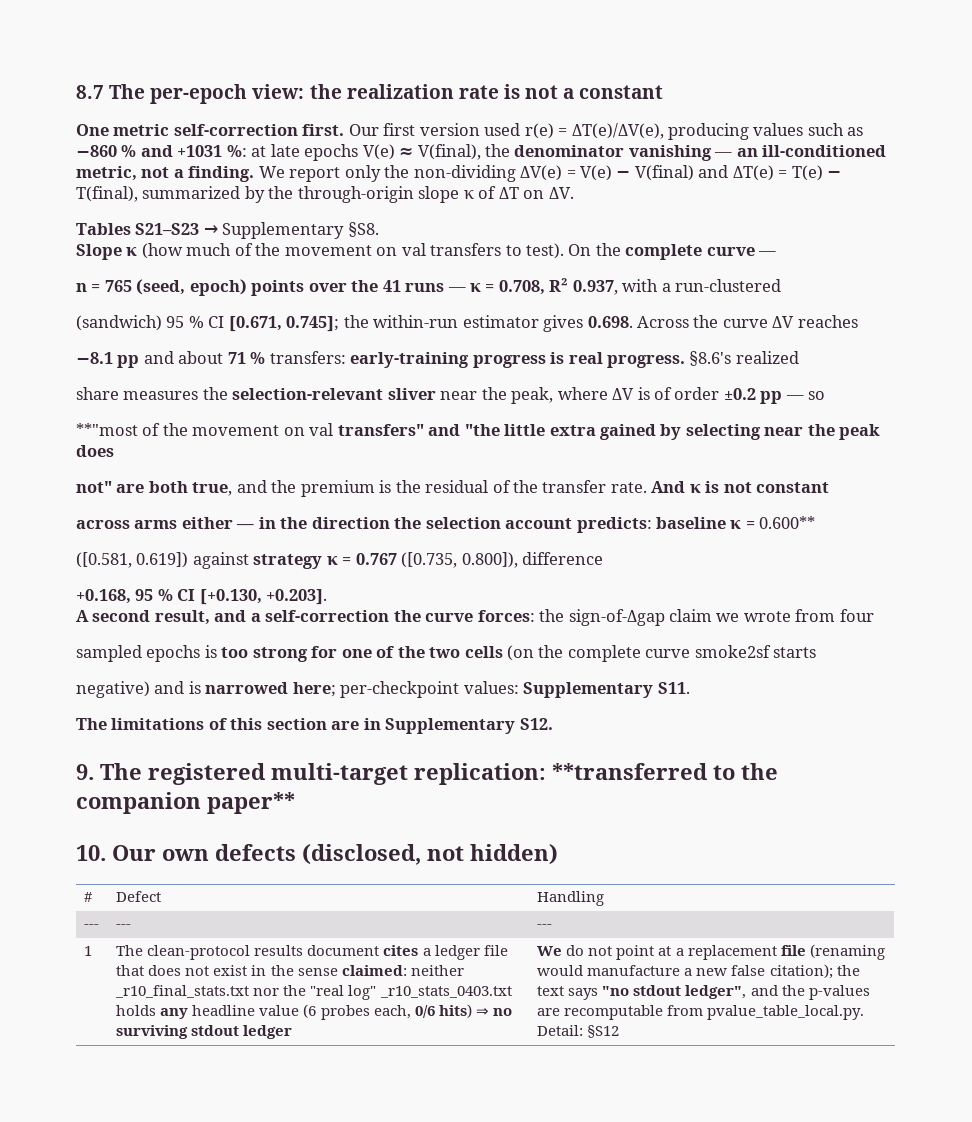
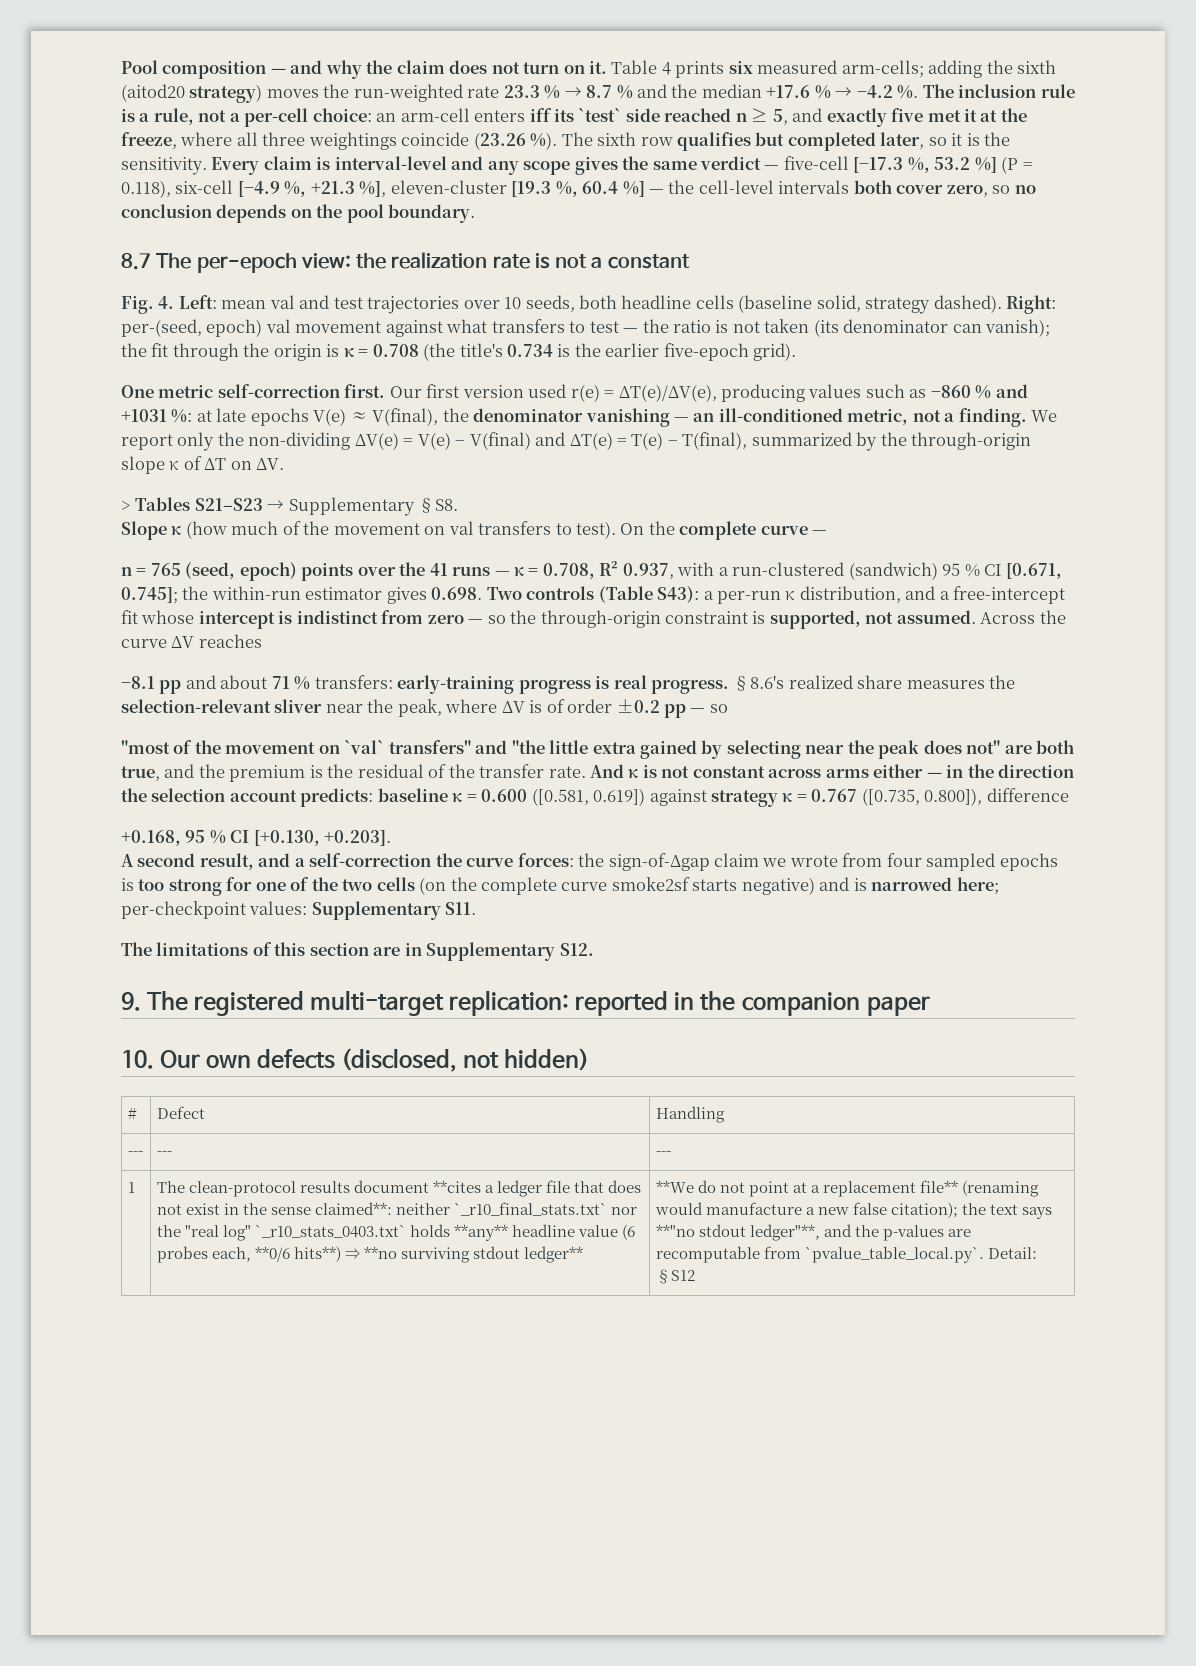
+ Pool composition — and why the claim does not turn on it. Table 4 prints six measured arm-cells; adding the sixth (aitod20 strategy) moves the run-weighted rate 23.3 % → 8.7 % and the median +17.6 % → −4.2 %. The inclusion rule is a rule, not a per-cell choice: an arm-cell enters iff its `test` side reached n ≥ 5, and exactly five met it at the freeze, where all three weightings coincide (23.26 %). The sixth row qualifies but completed later, so it is the sensitivity. Every claim is interval-level and any scope gives the same verdict — five-cell [−17.3 %, 53.2 %] (P = 0.118), six-cell [−4.9 %, +21.3 %], eleven-cluster [19.3 %, 60.4 %] — the cell-level intervals both cover zero, so no conclusion depends on the pool boundary.
+ Fig. 4. Left: mean val and test trajectories over 10 seeds, both headline cells (baseline solid, strategy dashed). Right: per-(seed, epoch) val movement against what transfers to test — the ratio is not taken (its denominator can vanish); the fit through the origin is κ = 0.708 (the title's 0.734 is the earlier five-epoch grid).
- Tables S21–S23 → Supplementary §S8.
+ > Tables S21–S23 → Supplementary §S8.
- n = 765 (seed, epoch) points over the 41 runs — κ = 0.708, R² 0.937, with a run-clustered
- (sandwich) 95 % CI [0.671, 0.745]; the within-run estimator gives 0.698. Across the curve ΔV reaches
+ n = 765 (seed, epoch) points over the 41 runs — κ = 0.708, R² 0.937, with a run-clustered (sandwich) 95 % CI [0.671, 0.745]; the within-run estimator gives 0.698. Two controls (Table S43): a per-run κ distribution, and a free-intercept fit whose intercept is indistinct from zero — so the through-origin constraint is supported, not assumed. Across the curve ΔV reaches
- §8.6's realized
- share measures the selection-relevant sliver near the peak, where ΔV is of order ±0.2 pp — so
+ §8.6's realized share measures the selection-relevant sliver near the peak, where ΔV is of order ±0.2 pp — so
- **"most of the movement on val transfers" and "the little extra gained by selecting near the peak does
- not" are both true, and the premium is the residual of the transfer rate.
+ "most of the movement on `val` transfers" and "the little extra gained by selecting near the peak does not" are both true, and the premium is the residual of the transfer rate.
- And κ is not constant
- across arms either — in the direction the selection account predicts: baseline κ = 0.600**
- ([0.581, 0.619]) against strategy κ = 0.767 ([0.735, 0.800]), difference
+ And κ is not constant across arms either — in the direction the selection account predicts: baseline κ = 0.600 ([0.581, 0.619]) against strategy κ = 0.767 ([0.735, 0.800]), difference
- A second result, and a self-correction the curve forces: the sign-of-Δgap claim we wrote from four
- sampled epochs is too strong for one of the two cells (on the complete curve smoke2sf starts
- negative) and is narrowed here; per-checkpoint values: Supplementary S11.
+ A second result, and a self-correction the curve forces: the sign-of-Δgap claim we wrote from four sampled epochs is too strong for one of the two cells (on the complete curve smoke2sf starts negative) and is narrowed here; per-checkpoint values: Supplementary S11.
- 9. The registered multi-target replication: **transferred to the companion paper**
+ 9. The registered multi-target replication: reported in the companion paper
- The clean-protocol results document cites a ledger file that does not exist in the sense claimed: neither _r10_final_stats.txt nor the "real log" _r10_stats_0403.txt holds any headline value (6 probes each, 0/6 hits) ⇒ no surviving stdout ledger | We do not point at a replacement file (renaming would manufacture a new false citation); the text says "no stdout ledger", and the p-values are recomputable from pvalue_table_local.py. Detail: §S12
+ The clean-protocol results document **cites a ledger file that does not exist in the sense claimed**: neither `_r10_final_stats.txt` nor the "real log" `_r10_stats_0403.txt` holds **any** headline value (6 probes each, **0/6 hits**) ⇒ **no surviving stdout ledger** | **We do not point at a replacement file** (renaming would manufacture a new false citation); the text says **"no stdout ledger"**, and the p-values are recomputable from `pvalue_table_local.py`. Detail: §S12

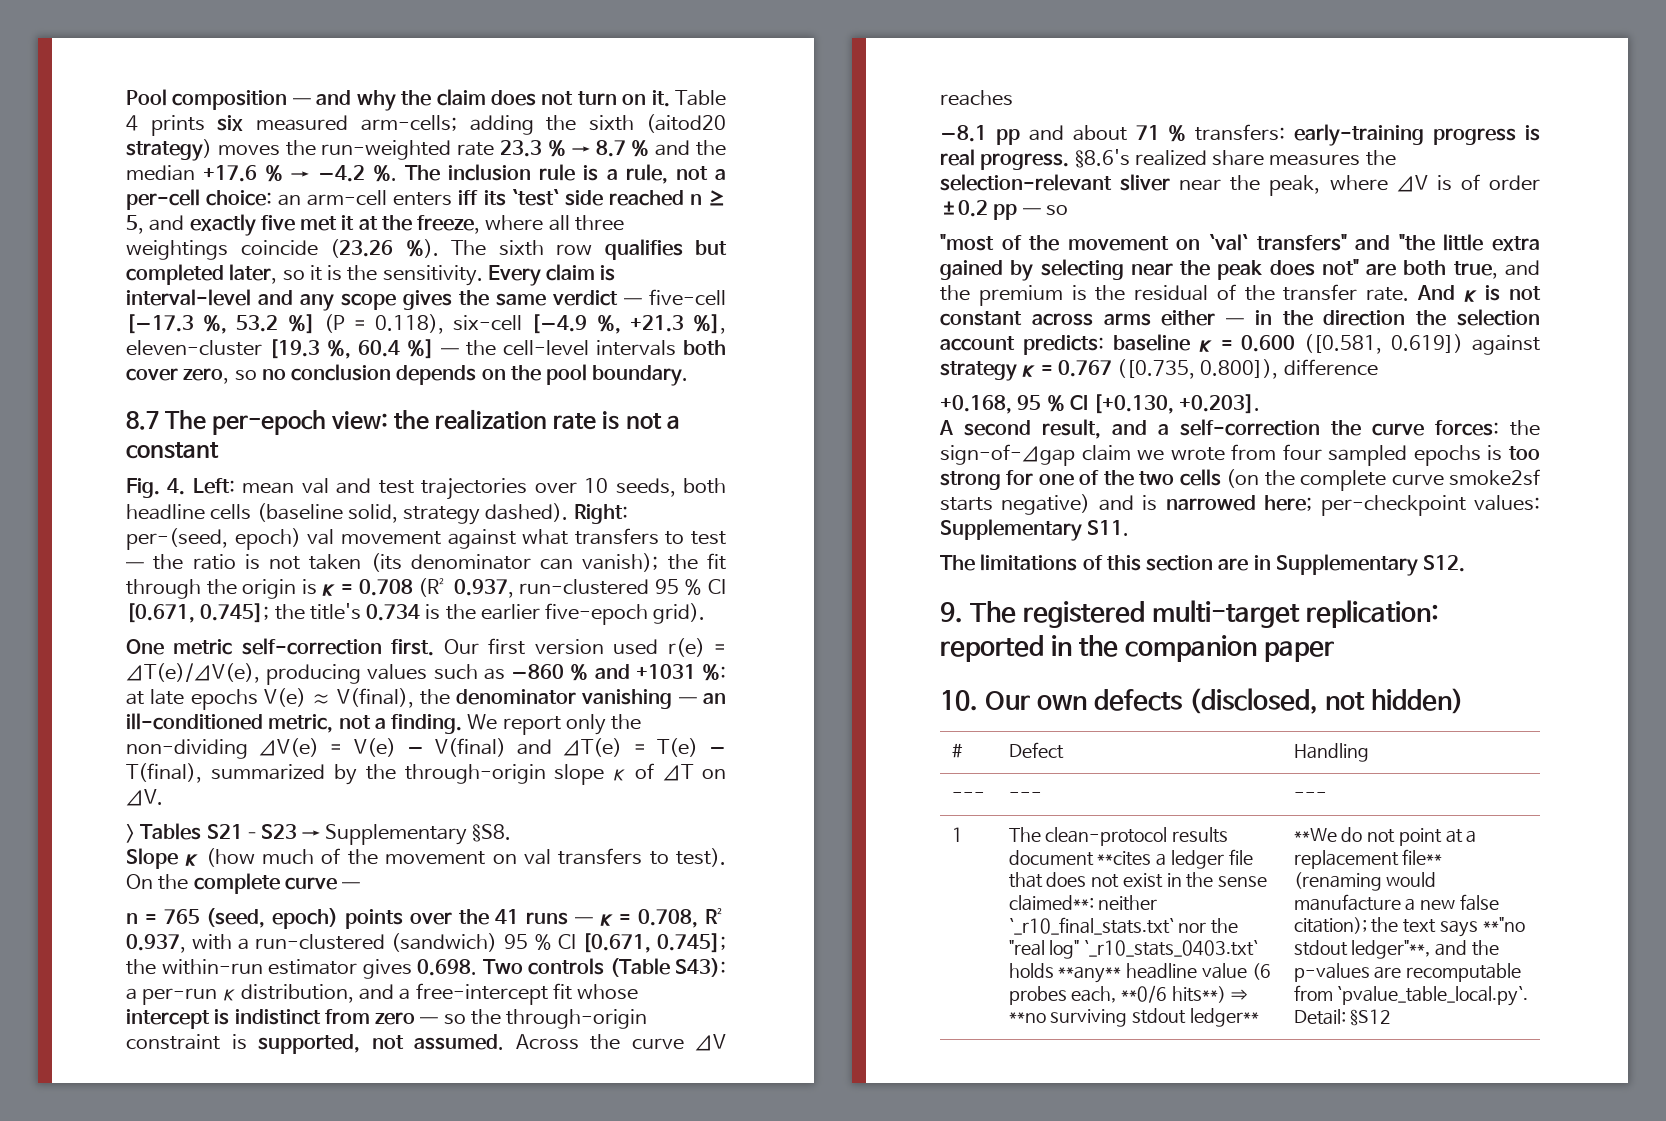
- Right: per-(seed, epoch) val movement against what transfers to test — the ratio is not taken (its denominator can vanish); the fit through the origin is κ = 0.708 (the title's 0.734 is the earlier five-epoch grid).
+ Right: per-(seed, epoch) val movement against what transfers to test — the ratio is not taken (its denominator can vanish); the fit through the origin is κ = 0.708 (R² 0.937, run-clustered 95 % CI [0.671, 0.745]; the title's 0.734 is the earlier five-epoch grid).

